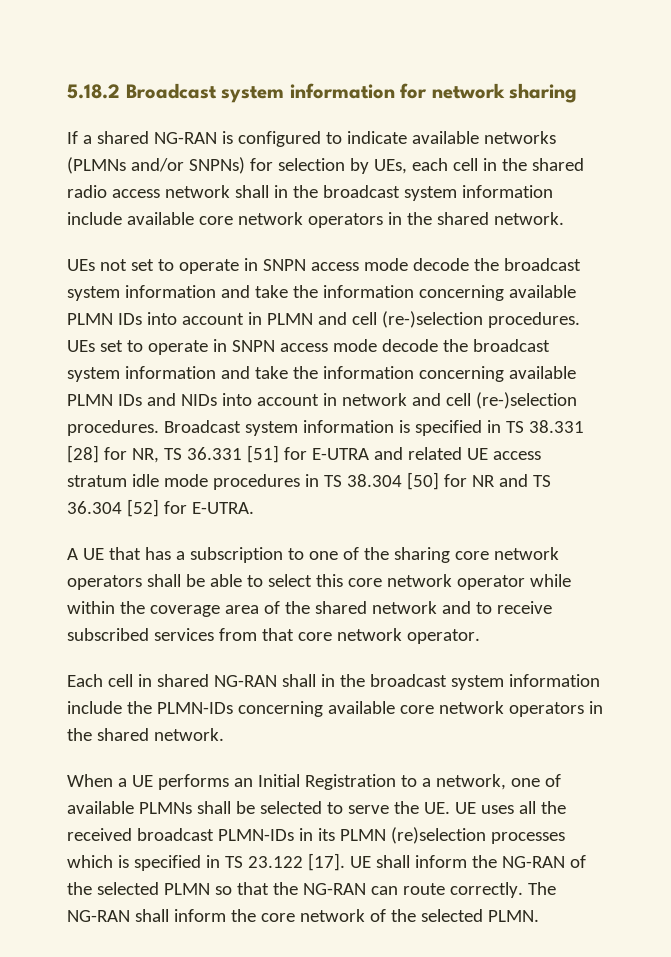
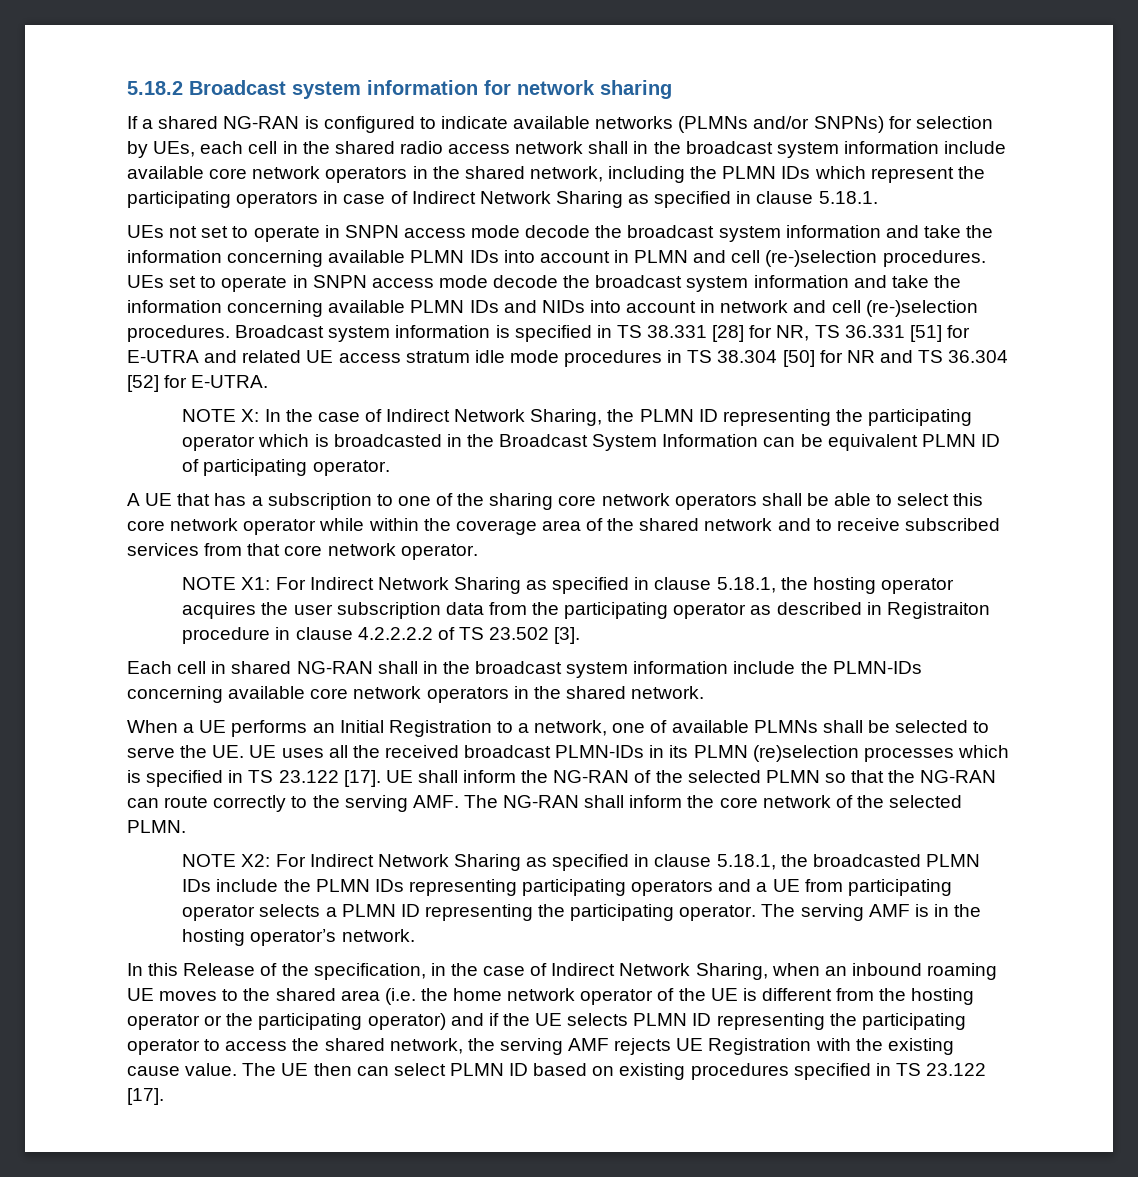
- If a shared NG-RAN is configured to indicate available networks (PLMNs and/or SNPNs) for selection by UEs, each cell in the shared radio access network shall in the broadcast system information include available core network operators in the shared network.
+ If a shared NG-RAN is configured to indicate available networks (PLMNs and/or SNPNs) for selection by UEs, each cell in the shared radio access network shall in the broadcast system information include available core network operators in the shared network, including the PLMN IDs which represent the participating operators in case of Indirect Network Sharing as specified in clause 5.18.1.
+ NOTE X: In the case of Indirect Network Sharing, the PLMN ID representing the participating operator which is broadcasted in the Broadcast System Information can be equivalent PLMN ID of participating operator.
+ NOTE X1: For Indirect Network Sharing as specified in clause 5.18.1, the hosting operator acquires the user subscription data from the participating operator as described in Registraiton procedure in clause 4.2.2.2.2 of TS 23.502 [3].
- UE shall inform the NG-RAN of the selected PLMN so that the NG-RAN can route correctly. The NG-RAN shall inform the core network of the selected PLMN.
+ UE shall inform the NG-RAN of the selected PLMN so that the NG-RAN can route correctly to the serving AMF. The NG-RAN shall inform the core network of the selected PLMN.
+ NOTE X2: For Indirect Network Sharing as specified in clause 5.18.1, the broadcasted PLMN IDs include the PLMN IDs representing participating operators and a UE from participating operator selects a PLMN ID representing the participating operator. The serving AMF is in the hosting operator’s network.
+ In this Release of the specification, in the case of Indirect Network Sharing, when an inbound roaming UE moves to the shared area (i.e. the home network operator of the UE is different from the hosting operator or the participating operator) and if the UE selects PLMN ID representing the participating operator to access the shared network, the serving AMF rejects UE Registration with the existing cause value. The UE then can select PLMN ID based on existing procedures specified in TS 23.122 [17].

